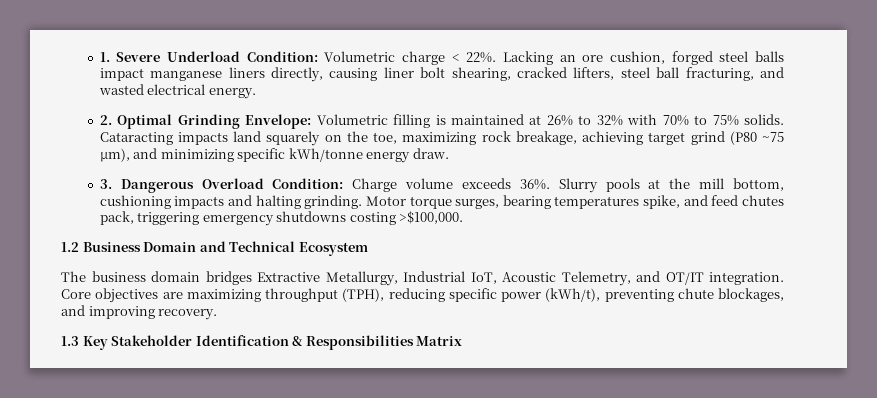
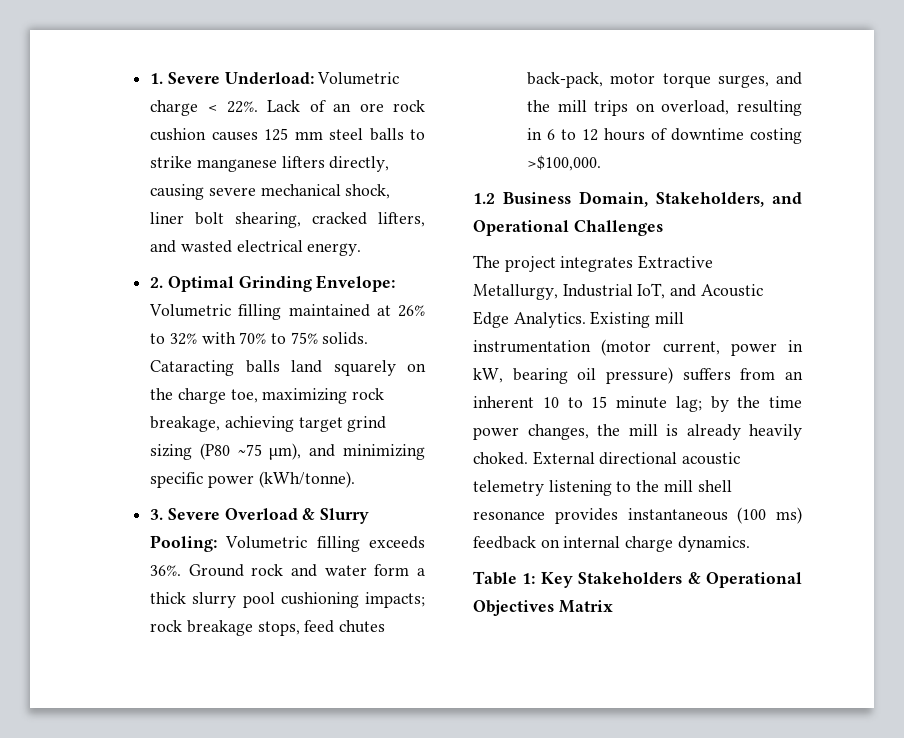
- 1. Severe Underload Condition: Volumetric charge < 22%.
+ 1. Severe Underload: Volumetric charge < 22%.
- Lacking an ore cushion, forged steel balls impact manganese liners directly, causing liner bolt shearing, cracked lifters, steel ball fracturing, and wasted electrical energy.
+ Lack of an ore rock cushion causes 125 mm steel balls to strike manganese lifters directly, causing severe mechanical shock, liner bolt shearing, cracked lifters, and wasted electrical energy.
- 2. Optimal Grinding Envelope: Volumetric filling is maintained at 26% to 32% with 70% to 75% solids.
+ 2. Optimal Grinding Envelope: Volumetric filling maintained at 26% to 32% with 70% to 75% solids.
- Cataracting impacts land squarely on the toe, maximizing rock breakage, achieving target grind (P80 ~75 µm), and minimizing specific kWh/tonne energy draw.
- 3. Dangerous Overload Condition: Charge volume exceeds 36%. Slurry pools at the mill bottom, cushioning impacts and halting grinding. Motor torque surges, bearing temperatures spike, and feed chutes pack, triggering emergency shutdowns costing >$100,000.
- 1.2 Business Domain and Technical Ecosystem
- The business domain bridges Extractive Metallurgy, Industrial IoT, Acoustic Telemetry, and OT/IT integration. Core objectives are maximizing throughput (TPH), reducing specific power (kWh/t), preventing chute blockages, and improving recovery.
- 1.3 Key Stakeholder Identification & Responsibilities Matrix
+ Cataracting balls land squarely on the charge toe, maximizing rock breakage, achieving target grind sizing (P80 ~75 µm), and minimizing specific power (kWh/tonne).
+ 3. Severe Overload & Slurry Pooling: Volumetric filling exceeds 36%. Ground rock and water form a thick slurry pool cushioning impacts; rock breakage stops, feed chutes back-pack, motor torque surges, and the mill trips on overload, resulting in 6 to 12 hours of downtime costing >$100,000.
+ 1.2 Business Domain, Stakeholders, and Operational Challenges
+ The project integrates Extractive Metallurgy, Industrial IoT, and Acoustic Edge Analytics. Existing mill instrumentation (motor current, power in kW, bearing oil pressure) suffers from an inherent 10 to 15 minute lag; by the time power changes, the mill is already heavily choked. External directional acoustic telemetry listening to the mill shell resonance provides instantaneous (100 ms) feedback on internal charge dynamics.
+ Table 1: Key Stakeholders & Operational Objectives Matrix

